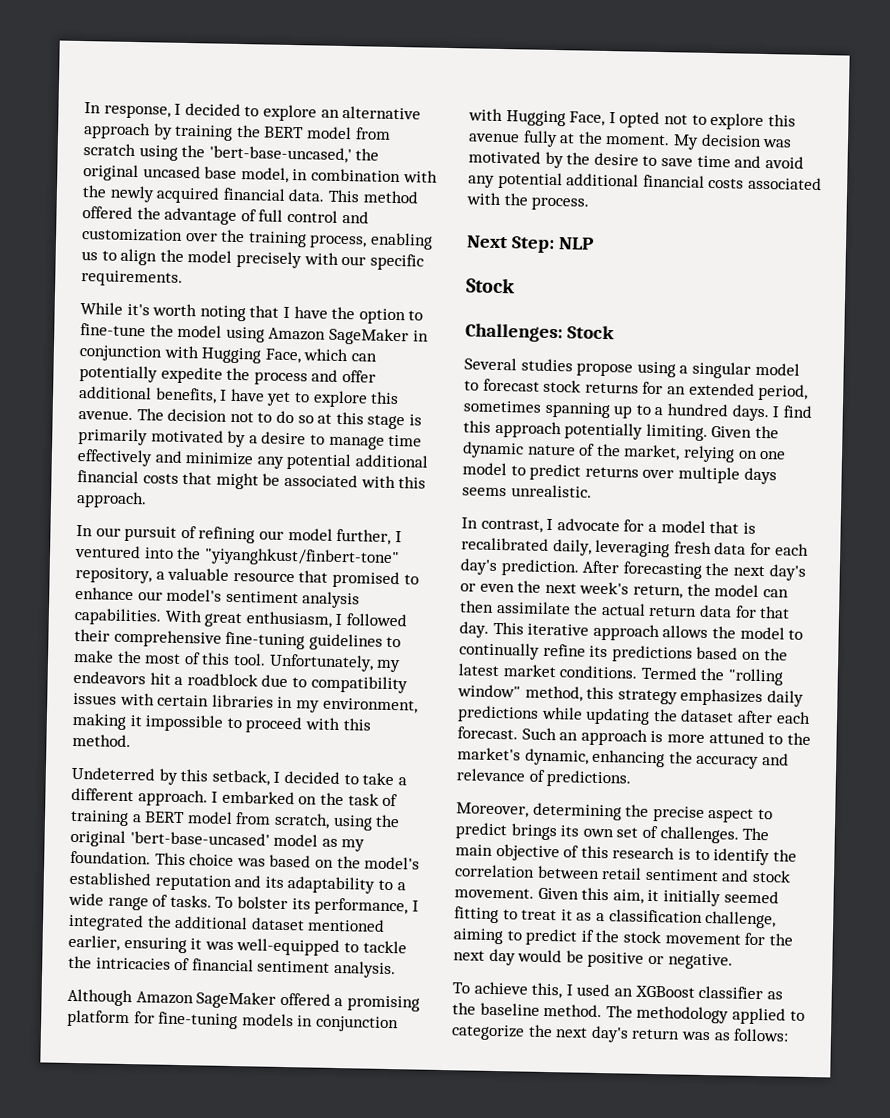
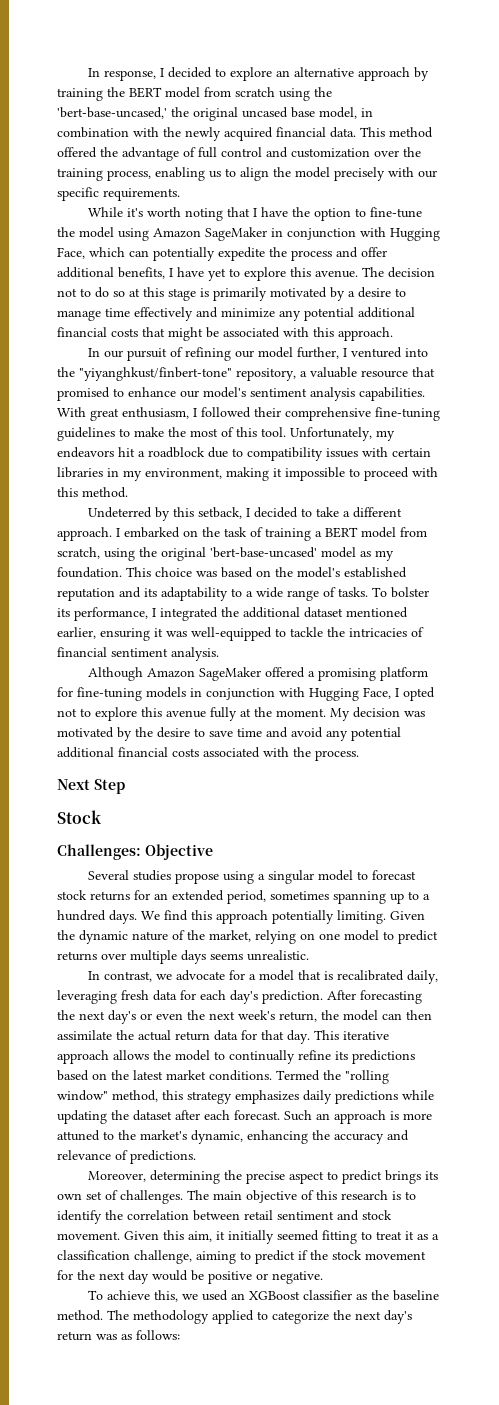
- Next Step: NLP
+ Next Step
- Challenges: Stock
+ Challenges: Objective
- I find this approach potentially limiting.
+ We find this approach potentially limiting.
- In contrast, I advocate for a model that is recalibrated daily, leveraging fresh data for each day's prediction.
+ In contrast, we advocate for a model that is recalibrated daily, leveraging fresh data for each day's prediction.
- To achieve this, I used an XGBoost classifier as the baseline method.
+ To achieve this, we used an XGBoost classifier as the baseline method.

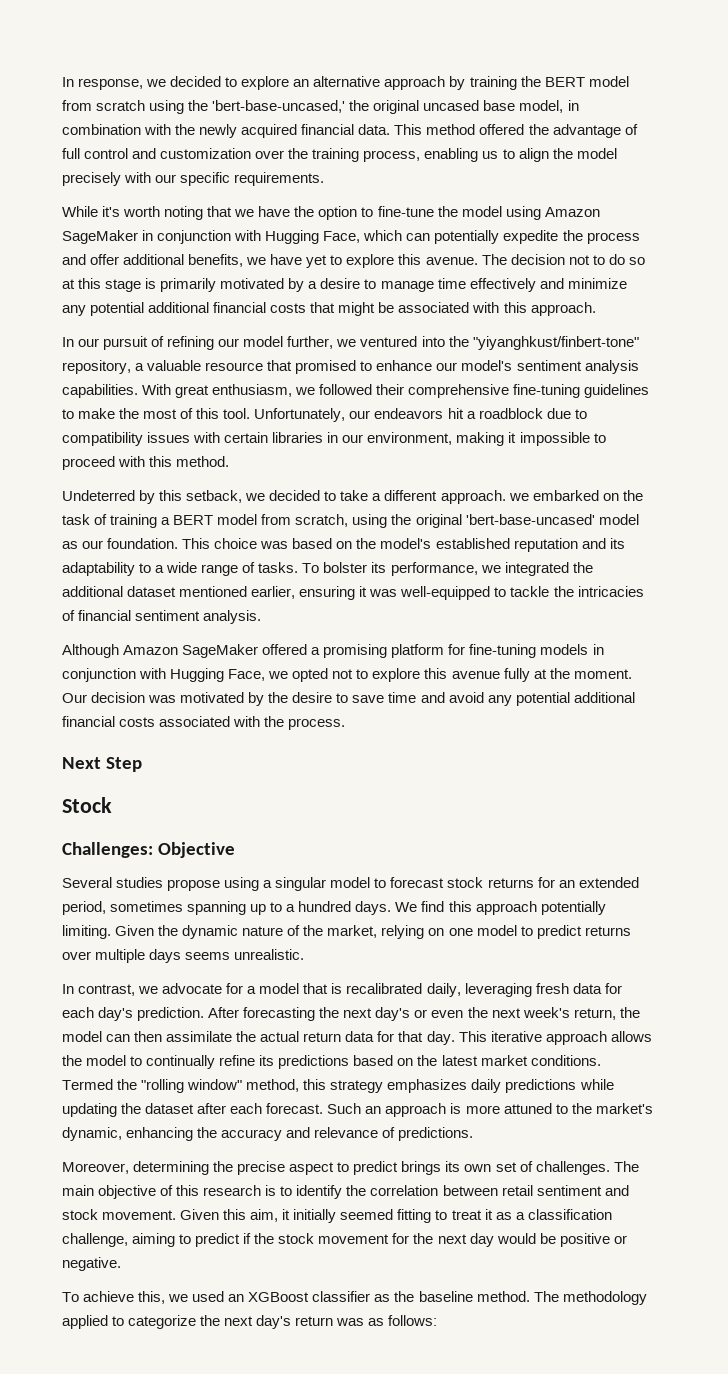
- In response, I decided to explore an alternative approach by training the BERT model from scratch using the 'bert-base-uncased,' the original uncased base model, in combination with the newly acquired financial data.
+ In response, we decided to explore an alternative approach by training the BERT model from scratch using the 'bert-base-uncased,' the original uncased base model, in combination with the newly acquired financial data.
- While it's worth noting that I have the option to fine-tune the model using Amazon SageMaker in conjunction with Hugging Face, which can potentially expedite the process and offer additional benefits, I have yet to explore this avenue.
+ While it's worth noting that we have the option to fine-tune the model using Amazon SageMaker in conjunction with Hugging Face, which can potentially expedite the process and offer additional benefits, we have yet to explore this avenue.
- In our pursuit of refining our model further, I ventured into the "yiyanghkust/finbert-tone" repository, a valuable resource that promised to enhance our model's sentiment analysis capabilities.
+ In our pursuit of refining our model further, we ventured into the "yiyanghkust/finbert-tone" repository, a valuable resource that promised to enhance our model's sentiment analysis capabilities.
- With great enthusiasm, I followed their comprehensive fine-tuning guidelines to make the most of this tool.
+ With great enthusiasm, we followed their comprehensive fine-tuning guidelines to make the most of this tool.
- Unfortunately, my endeavors hit a roadblock due to compatibility issues with certain libraries in my environment, making it impossible to proceed with this method.
+ Unfortunately, our endeavors hit a roadblock due to compatibility issues with certain libraries in our environment, making it impossible to proceed with this method.
- Undeterred by this setback, I decided to take a different approach. I embarked on the task of training a BERT model from scratch, using the original 'bert-base-uncased' model as my foundation.
+ Undeterred by this setback, we decided to take a different approach. we embarked on the task of training a BERT model from scratch, using the original 'bert-base-uncased' model as our foundation.
- To bolster its performance, I integrated the additional dataset mentioned earlier, ensuring it was well-equipped to tackle the intricacies of financial sentiment analysis.
+ To bolster its performance, we integrated the additional dataset mentioned earlier, ensuring it was well-equipped to tackle the intricacies of financial sentiment analysis.
- Although Amazon SageMaker offered a promising platform for fine-tuning models in conjunction with Hugging Face, I opted not to explore this avenue fully at the moment.
+ Although Amazon SageMaker offered a promising platform for fine-tuning models in conjunction with Hugging Face, we opted not to explore this avenue fully at the moment.
- My decision was motivated by the desire to save time and avoid any potential additional financial costs associated with the process.
+ Our decision was motivated by the desire to save time and avoid any potential additional financial costs associated with the process.

